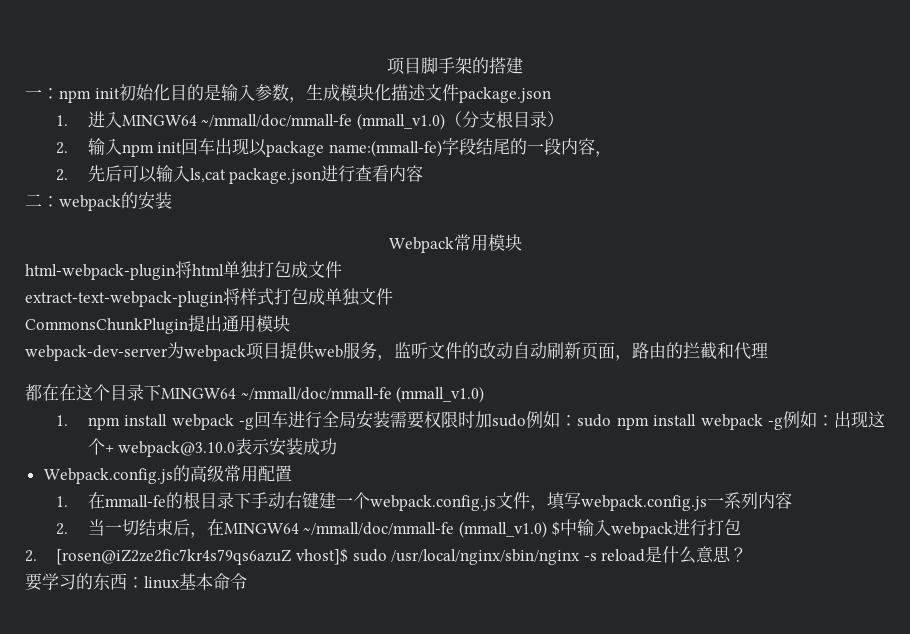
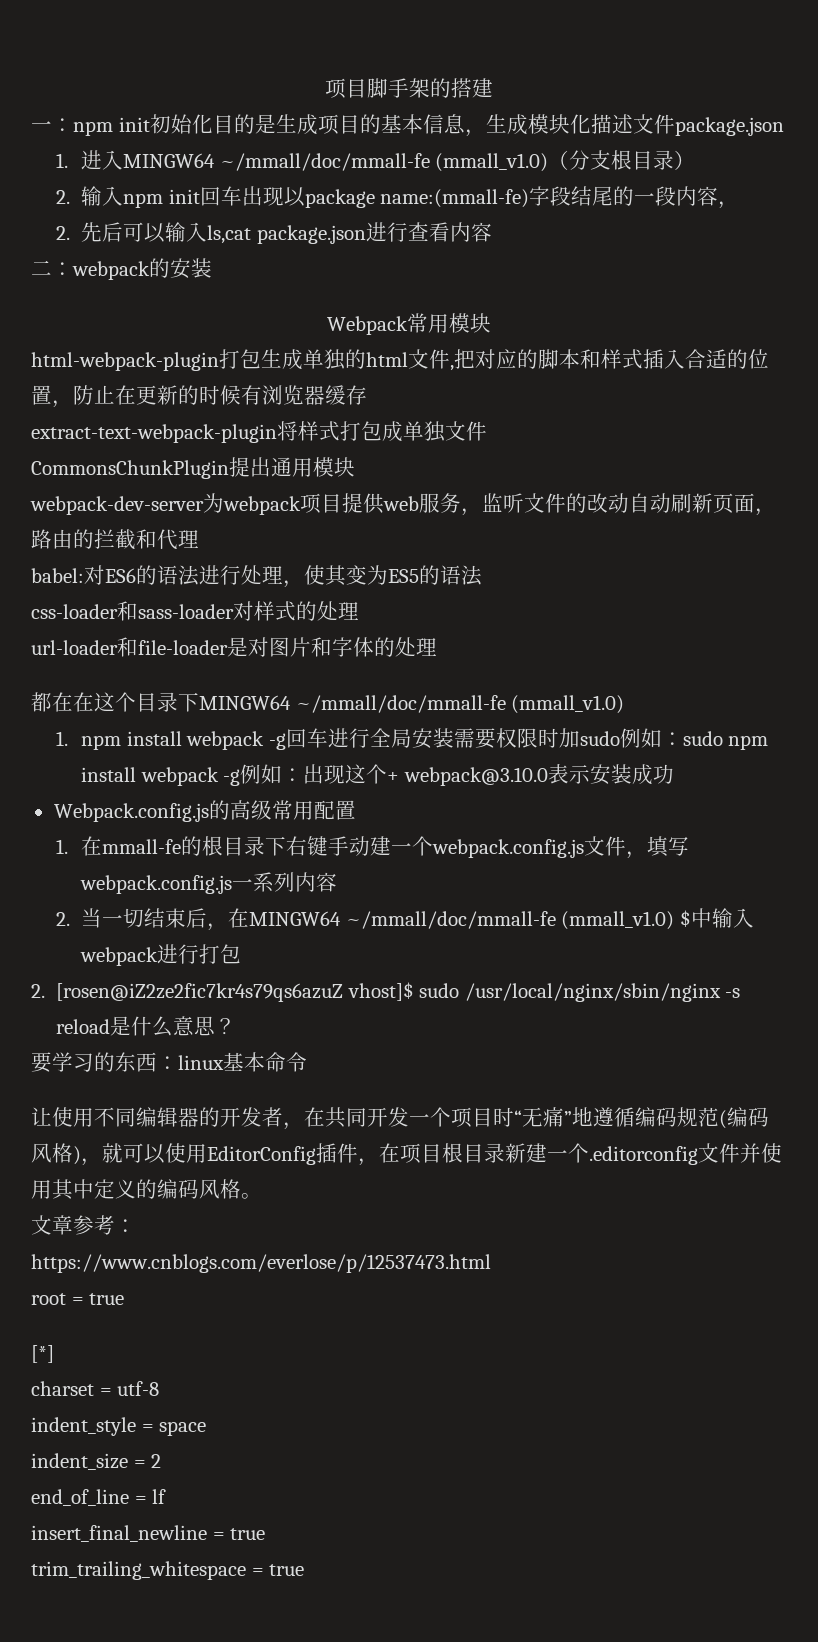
- 一：npm init初始化目的是输入参数，生成模块化描述文件package.json
+ 一：npm init初始化目的是生成项目的基本信息，生成模块化描述文件package.json
- html-webpack-plugin将html单独打包成文件
+ html-webpack-plugin打包生成单独的html文件,把对应的脚本和样式插入合适的位置，防止在更新的时候有浏览器缓存
+ babel:对ES6的语法进行处理，使其变为ES5的语法
+ css-loader和sass-loader对样式的处理
+ url-loader和file-loader是对图片和字体的处理
- 1.在mmall-fe的根目录下手动右键建一个webpack.config.js文件，填写webpack.config.js一系列内容
+ 1.在mmall-fe的根目录下右键手动建一个webpack.config.js文件，填写webpack.config.js一系列内容
+ 让使用不同编辑器的开发者，在共同开发一个项目时“无痛”地遵循编码规范(编码风格)，就可以使用EditorConfig插件，在项目根目录新建一个.editorconfig文件并使用其中定义的编码风格。
+ 文章参考：
+ https://www.cnblogs.com/everlose/p/12537473.html
+ root = true
+ [*]
+ charset = utf-8
+ indent_style = space
+ indent_size = 2
+ end_of_line = lf
+ insert_final_newline = true
+ trim_trailing_whitespace = true

